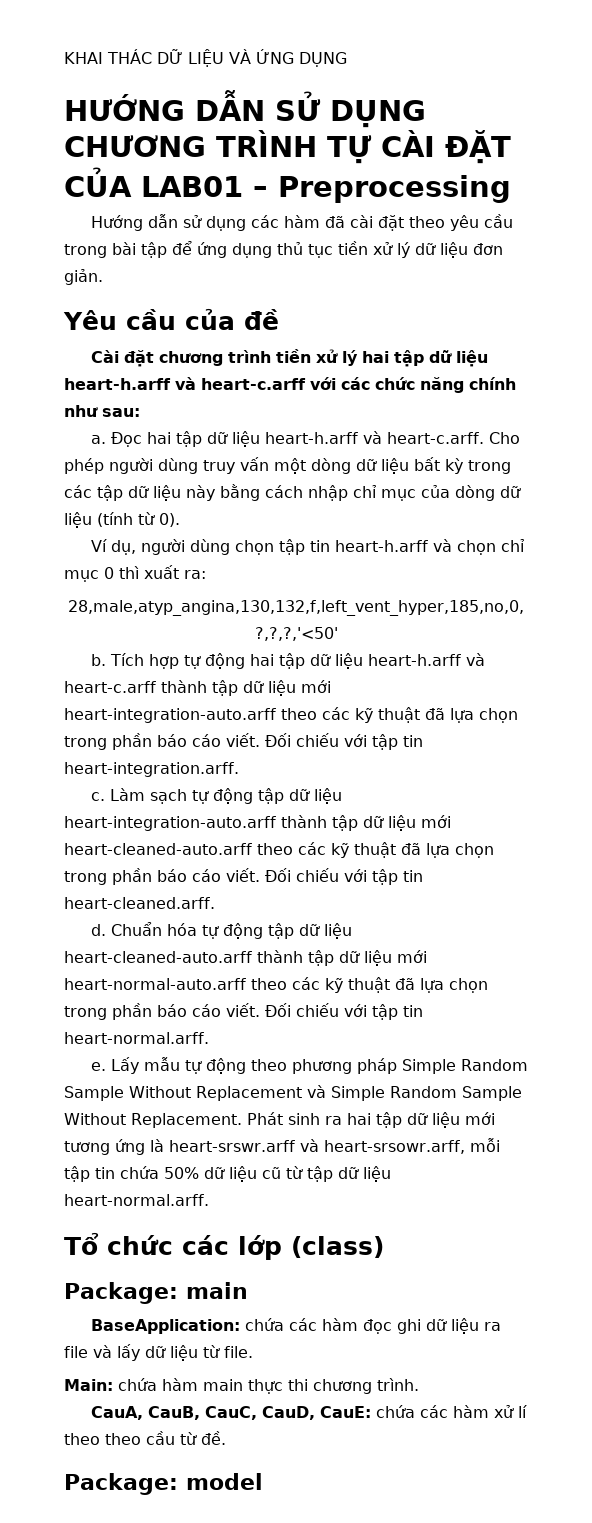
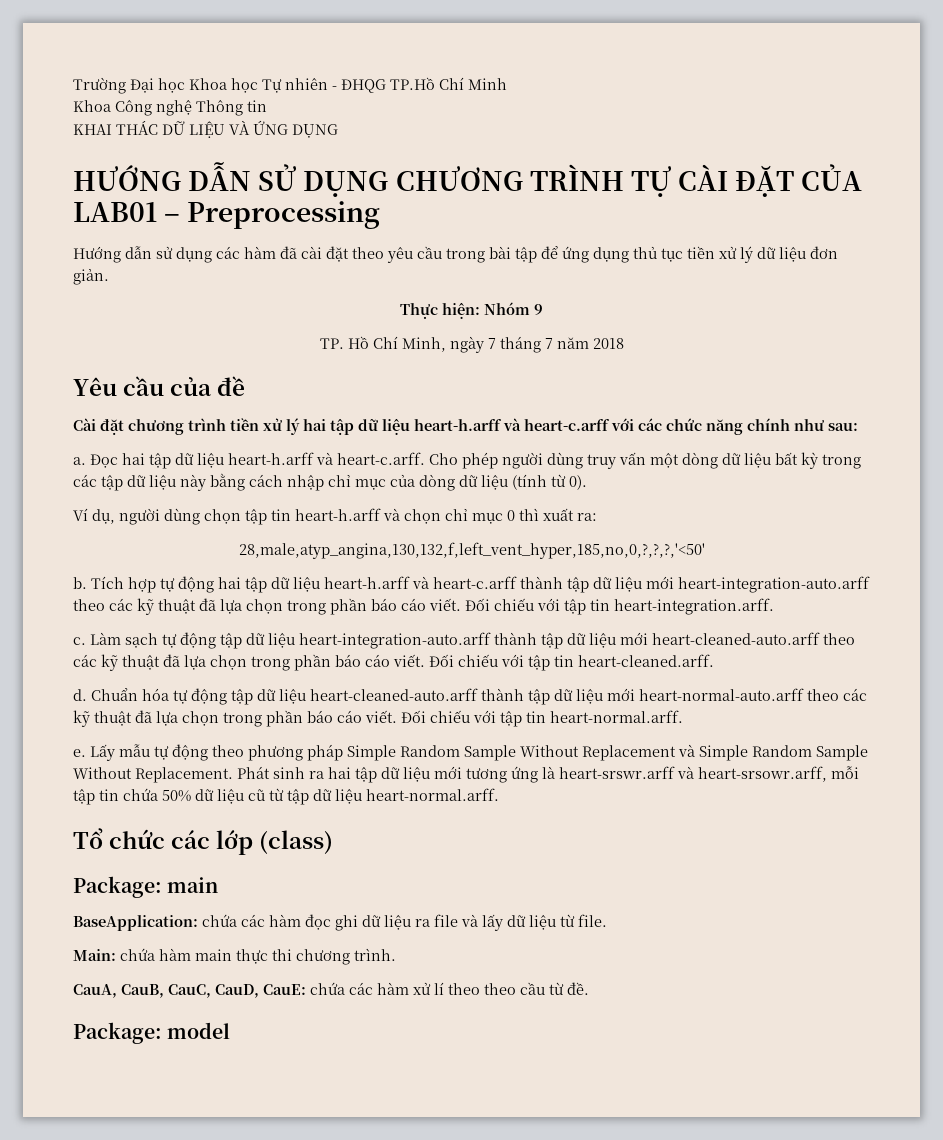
+ Trường Đại học Khoa học Tự nhiên - ĐHQG TP.Hồ Chí Minh
+ Khoa Công nghệ Thông tin
+ Thực hiện: Nhóm 9
+ TP. Hồ Chí Minh, ngày 7 tháng 7 năm 2018

